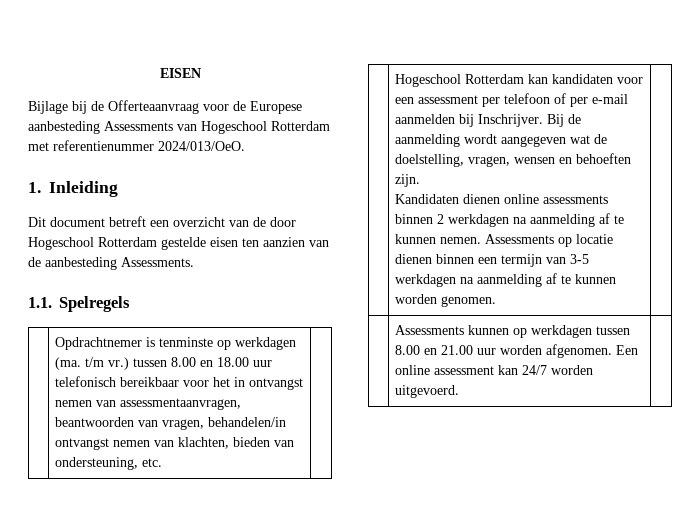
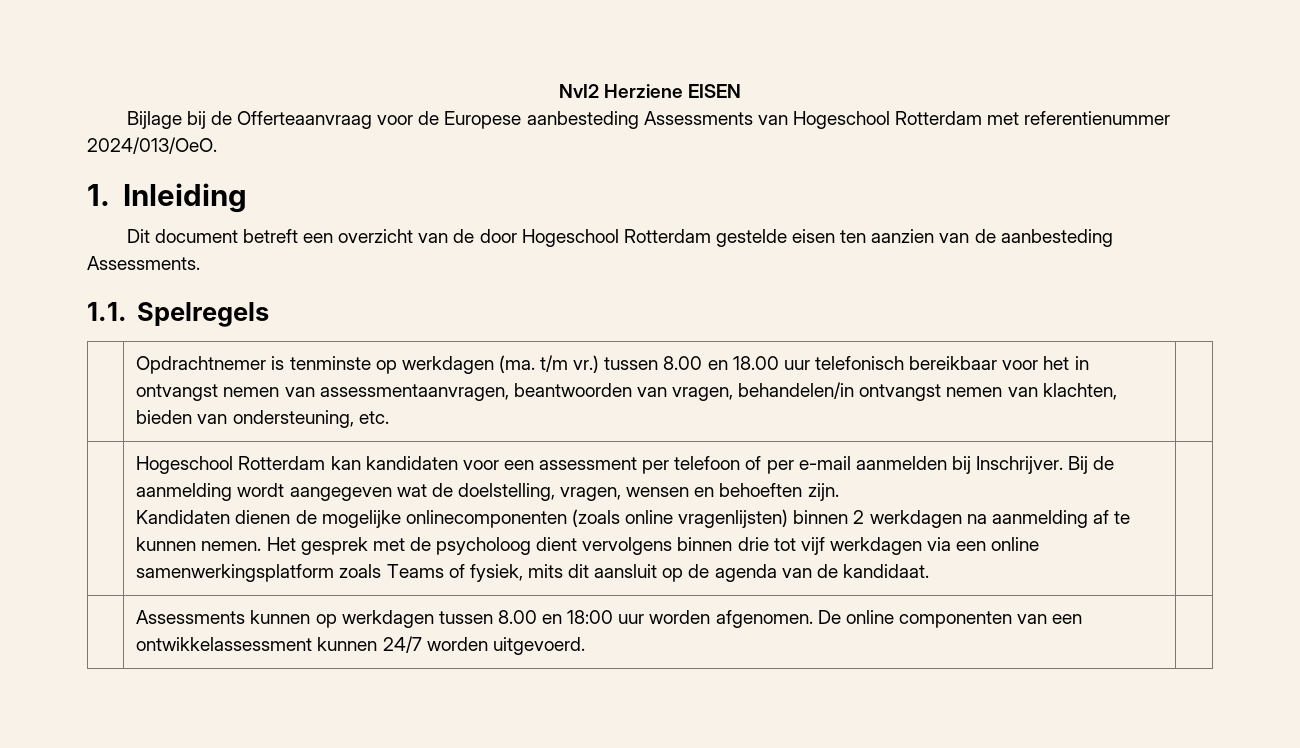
- EISEN
+ NvI2 Herziene EISEN
- Kandidaten dienen online assessments binnen 2 werkdagen na aanmelding af te kunnen nemen.
+ Kandidaten dienen de mogelijke onlinecomponenten (zoals online vragenlijsten) binnen 2 werkdagen na aanmelding af te kunnen nemen.
- Assessments op locatie dienen binnen een termijn van 3-5 werkdagen na aanmelding af te kunnen worden genomen.
+ Het gesprek met de psycholoog dient vervolgens binnen drie tot vijf werkdagen via een online samenwerkingsplatform zoals Teams of fysiek, mits dit aansluit op de agenda van de kandidaat.
- | Assessments kunnen op werkdagen tussen 8.00 en 21.00 uur worden afgenomen. Een online assessment kan 24/7 worden uitgevoerd. |
+ | Assessments kunnen op werkdagen tussen 8.00 en 18:00 uur worden afgenomen. De online componenten van een ontwikkelassessment kunnen 24/7 worden uitgevoerd. |

